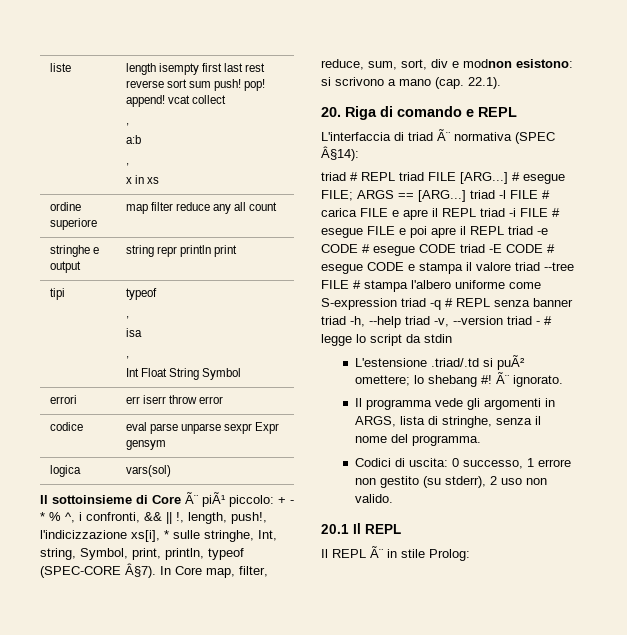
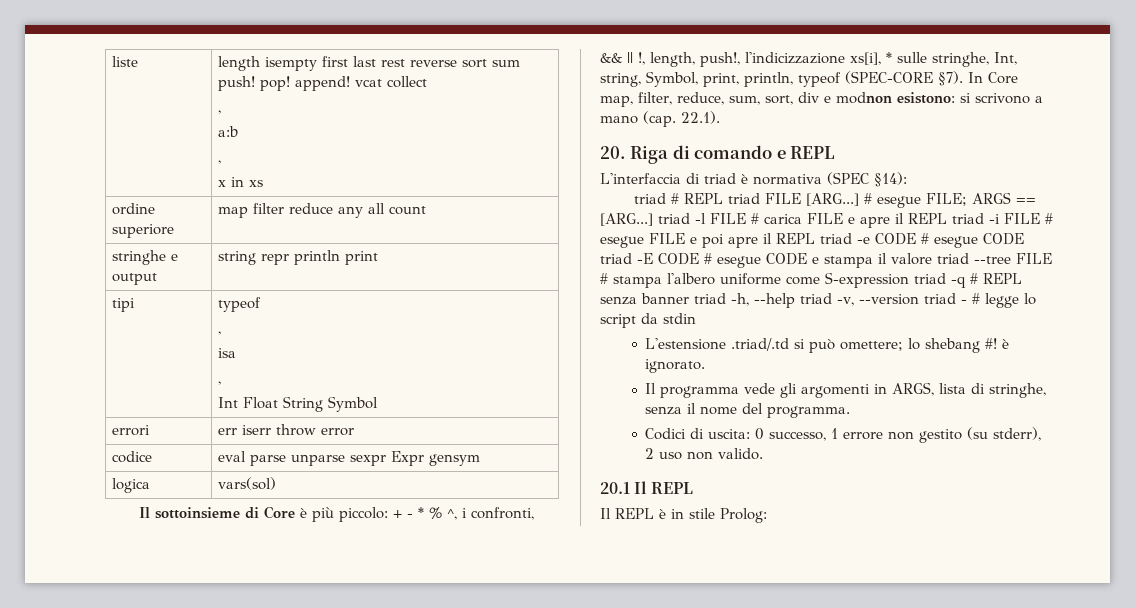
- Il sottoinsieme di Core Ã¨ piÃ¹ piccolo: + - * % ^, i confronti, && || !, length, push!, l'indicizzazione xs[i], * sulle stringhe, Int, string, Symbol, print, println, typeof (SPEC-CORE Â§7).
+ Il sottoinsieme di Core è più piccolo: + - * % ^, i confronti, && || !, length, push!, l'indicizzazione xs[i], * sulle stringhe, Int, string, Symbol, print, println, typeof (SPEC-CORE §7).
- L'interfaccia di triad Ã¨ normativa (SPEC Â§14):
+ L'interfaccia di triad è normativa (SPEC §14):
- L'estensione .triad/.td si puÃ² omettere; lo shebang #! Ã¨ ignorato.
+ L'estensione .triad/.td si può omettere; lo shebang #! è ignorato.
- Il REPL Ã¨ in stile Prolog:
+ Il REPL è in stile Prolog:

